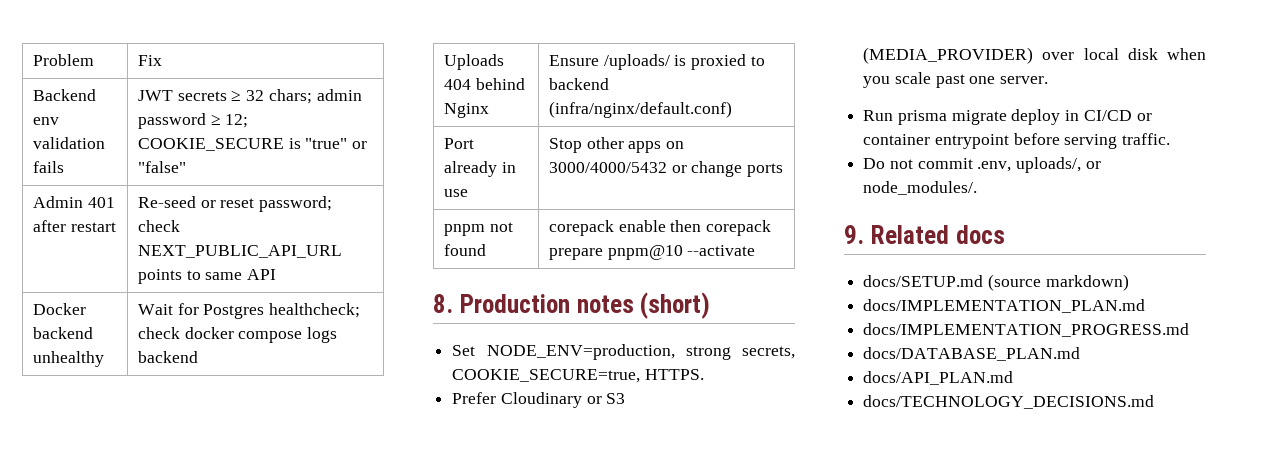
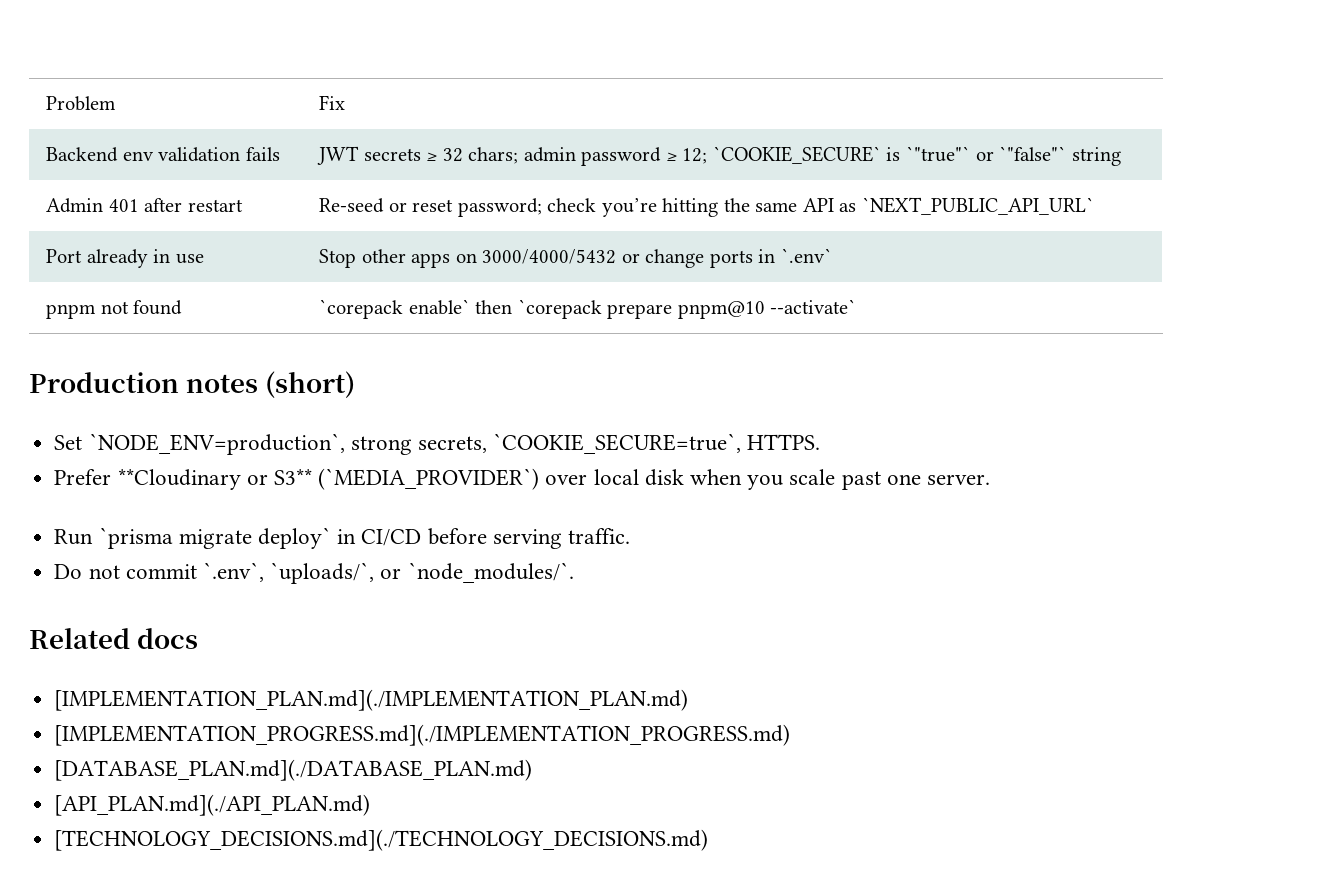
- Backend env validation fails | JWT secrets ≥ 32 chars; admin password ≥ 12; COOKIE_SECURE is "true" or "false"
+ Backend env validation fails | JWT secrets ≥ 32 chars; admin password ≥ 12; `COOKIE_SECURE` is `"true"` or `"false"` string
- Admin 401 after restart | Re-seed or reset password; check NEXT_PUBLIC_API_URL points to same API
- Docker backend unhealthy | Wait for Postgres healthcheck; check docker compose logs backend
- Uploads 404 behind Nginx | Ensure /uploads/ is proxied to backend (infra/nginx/default.conf)
+ Admin 401 after restart | Re-seed or reset password; check you’re hitting the same API as `NEXT_PUBLIC_API_URL`
- Port already in use | Stop other apps on 3000/4000/5432 or change ports
+ Port already in use | Stop other apps on 3000/4000/5432 or change ports in `.env`
- pnpm not found | corepack enable then corepack prepare pnpm@10 --activate
- 8. Production notes (short)
+ pnpm not found | `corepack enable` then `corepack prepare pnpm@10 --activate`
+ Production notes (short)
- Set NODE_ENV=production, strong secrets, COOKIE_SECURE=true, HTTPS.
+ Set `NODE_ENV=production`, strong secrets, `COOKIE_SECURE=true`, HTTPS.
- Prefer Cloudinary or S3 (MEDIA_PROVIDER) over local disk when you scale past one server.
+ Prefer **Cloudinary or S3** (`MEDIA_PROVIDER`) over local disk when you scale past one server.
- Run prisma migrate deploy in CI/CD or container entrypoint before serving traffic.
+ Run `prisma migrate deploy` in CI/CD before serving traffic.
- Do not commit .env, uploads/, or node_modules/.
- 9. Related docs
- docs/SETUP.md (source markdown)
- docs/IMPLEMENTATION_PLAN.md
- docs/IMPLEMENTATION_PROGRESS.md
- docs/DATABASE_PLAN.md
- docs/API_PLAN.md
- docs/TECHNOLOGY_DECISIONS.md
+ Do not commit `.env`, `uploads/`, or `node_modules/`.
+ Related docs
+ [IMPLEMENTATION_PLAN.md](./IMPLEMENTATION_PLAN.md)
+ [IMPLEMENTATION_PROGRESS.md](./IMPLEMENTATION_PROGRESS.md)
+ [DATABASE_PLAN.md](./DATABASE_PLAN.md)
+ [API_PLAN.md](./API_PLAN.md)
+ [TECHNOLOGY_DECISIONS.md](./TECHNOLOGY_DECISIONS.md)

